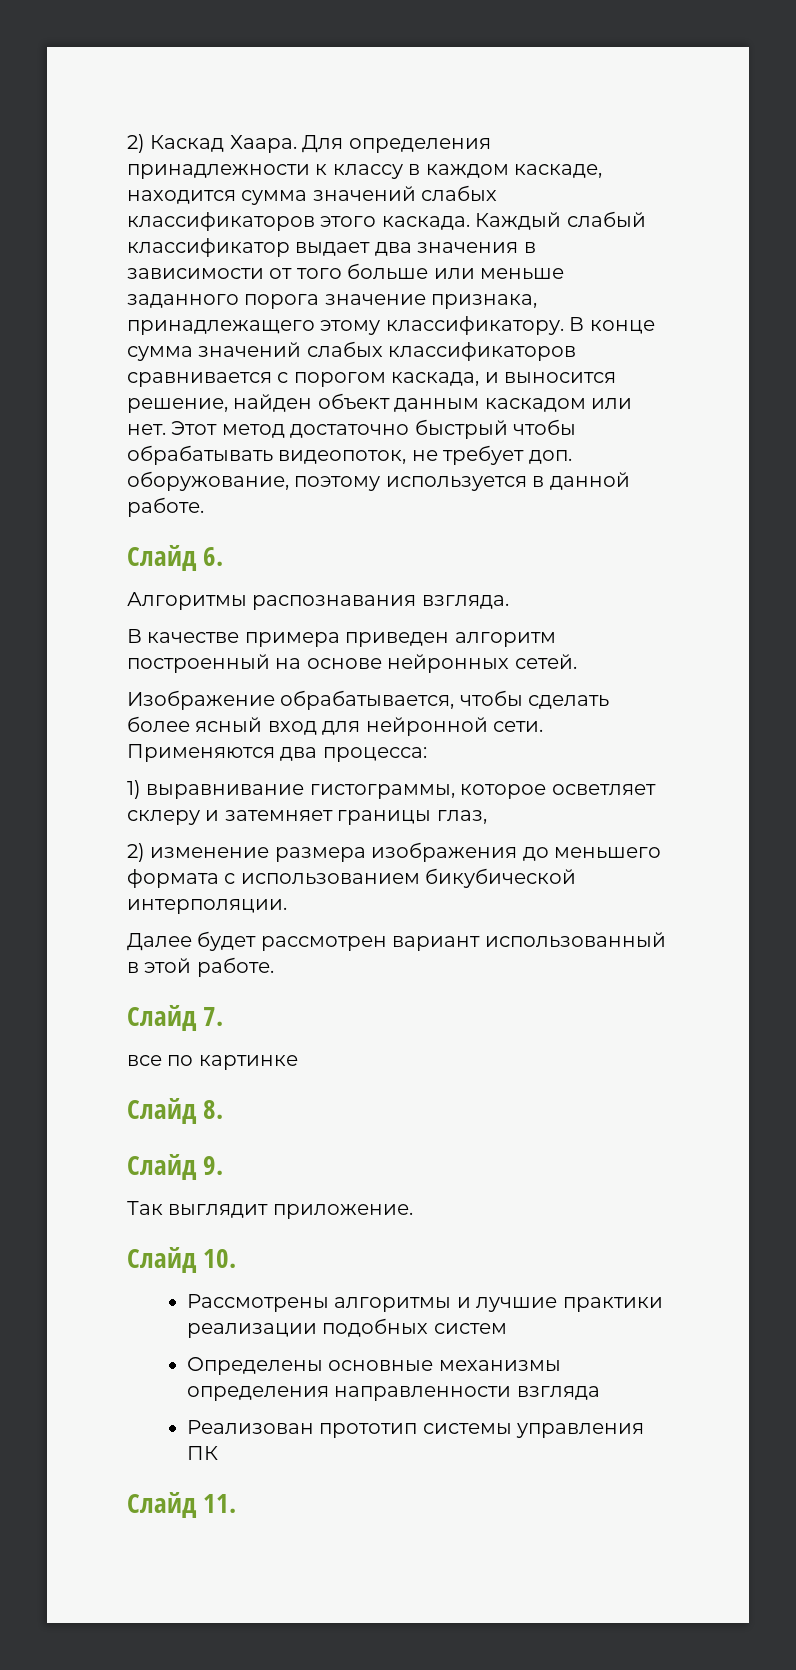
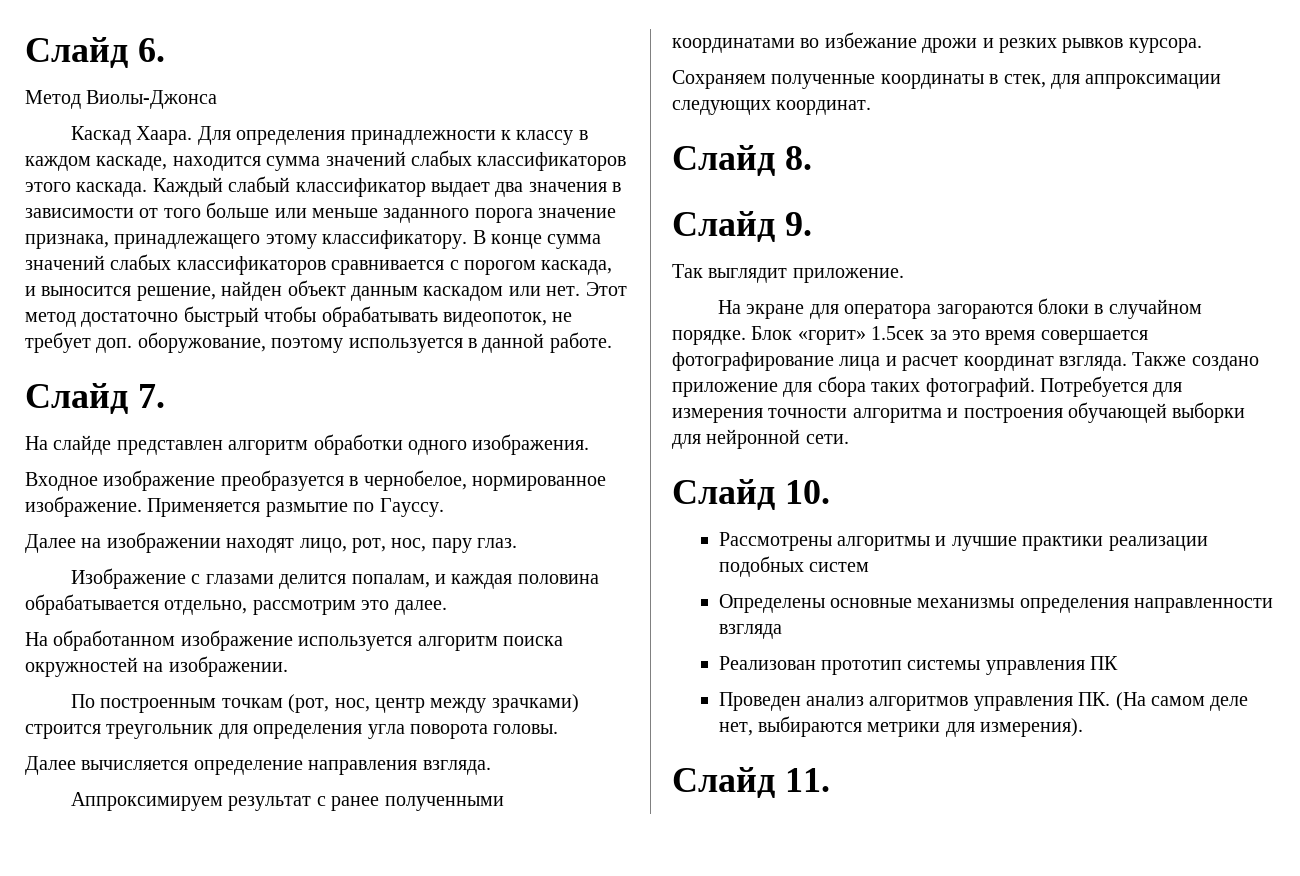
- 2) Каскад Хаара.
+ Слайд 6.
+ Метод Виолы-Джонса
+ Каскад Хаара.
- Слайд 6.
- Алгоритмы распознавания взгляда.
- В качестве примера приведен алгоритм построенный на основе нейронных сетей.
- Изображение обрабатывается, чтобы сделать более ясный вход для нейронной сети. Применяются два процесса:
- 1) выравнивание гистограммы, которое осветляет склеру и затемняет границы глаз,
- 2) изменение размера изображения до меньшего формата с использованием бикубической интерполяции.
- Далее будет рассмотрен вариант использованный в этой работе.
  Слайд 7.
- все по картинке
+ На слайде представлен алгоритм обработки одного изображения.
+ Входное изображение преобразуется в чернобелое, нормированное изображение. Применяется размытие по Гауссу.
+ Далее на изображении находят лицо, рот, нос, пару глаз.
+ Изображение с глазами делится попалам, и каждая половина обрабатывается отдельно, рассмотрим это далее.
+ На обработанном изображение используется алгоритм поиска окружностей на изображении.
+ По построенным точкам (рот, нос, центр между зрачками) строится треугольник для определения угла поворота головы.
+ Далее вычисляется определение направления взгляда.
+ Аппроксимируем результат с ранее полученными координатами во избежание дрожи и резких рывков курсора.
+ Сохраняем полученные координаты в стек, для аппроксимации следующих координат.
+ На экране для оператора загораются блоки в случайном порядке. Блок «горит» 1.5сек за это время совершается фотографирование лица и расчет координат взгляда. Также создано приложение для сбора таких фотографий. Потребуется для измерения точности алгоритма и построения обучающей выборки для нейронной сети.
+ Проведен анализ алгоритмов управления ПК. (На самом деле нет, выбираются метрики для измерения).

